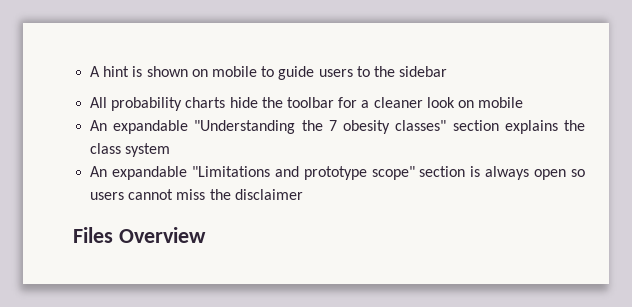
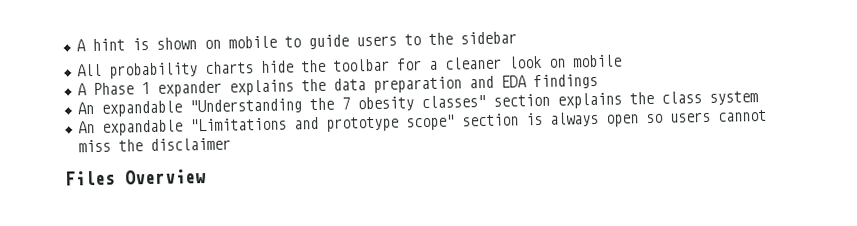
+ A Phase 1 expander explains the data preparation and EDA findings

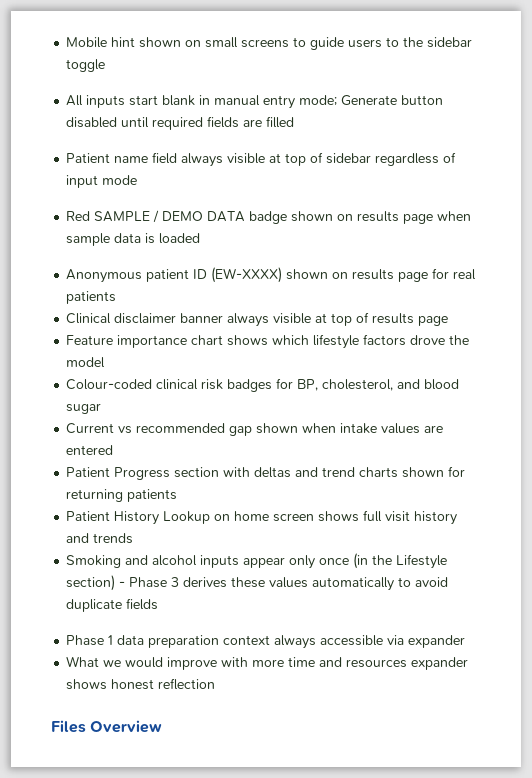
- A hint is shown on mobile to guide users to the sidebar
+ Mobile hint shown on small screens to guide users to the sidebar toggle
- All probability charts hide the toolbar for a cleaner look on mobile
- A Phase 1 expander explains the data preparation and EDA findings
- An expandable "Understanding the 7 obesity classes" section explains the class system
- An expandable "Limitations and prototype scope" section is always open so users cannot miss the disclaimer
+ All inputs start blank in manual entry mode; Generate button disabled until required fields are filled
+ Patient name field always visible at top of sidebar regardless of input mode
+ Red SAMPLE / DEMO DATA badge shown on results page when sample data is loaded
+ Anonymous patient ID (EW-XXXX) shown on results page for real patients
+ Clinical disclaimer banner always visible at top of results page
+ Feature importance chart shows which lifestyle factors drove the model
+ Colour-coded clinical risk badges for BP, cholesterol, and blood sugar
+ Current vs recommended gap shown when intake values are entered
+ Patient Progress section with deltas and trend charts shown for returning patients
+ Patient History Lookup on home screen shows full visit history and trends
+ Smoking and alcohol inputs appear only once (in the Lifestyle section) - Phase 3 derives these values automatically to avoid duplicate fields
+ Phase 1 data preparation context always accessible via expander
+ What we would improve with more time and resources expander shows honest reflection

